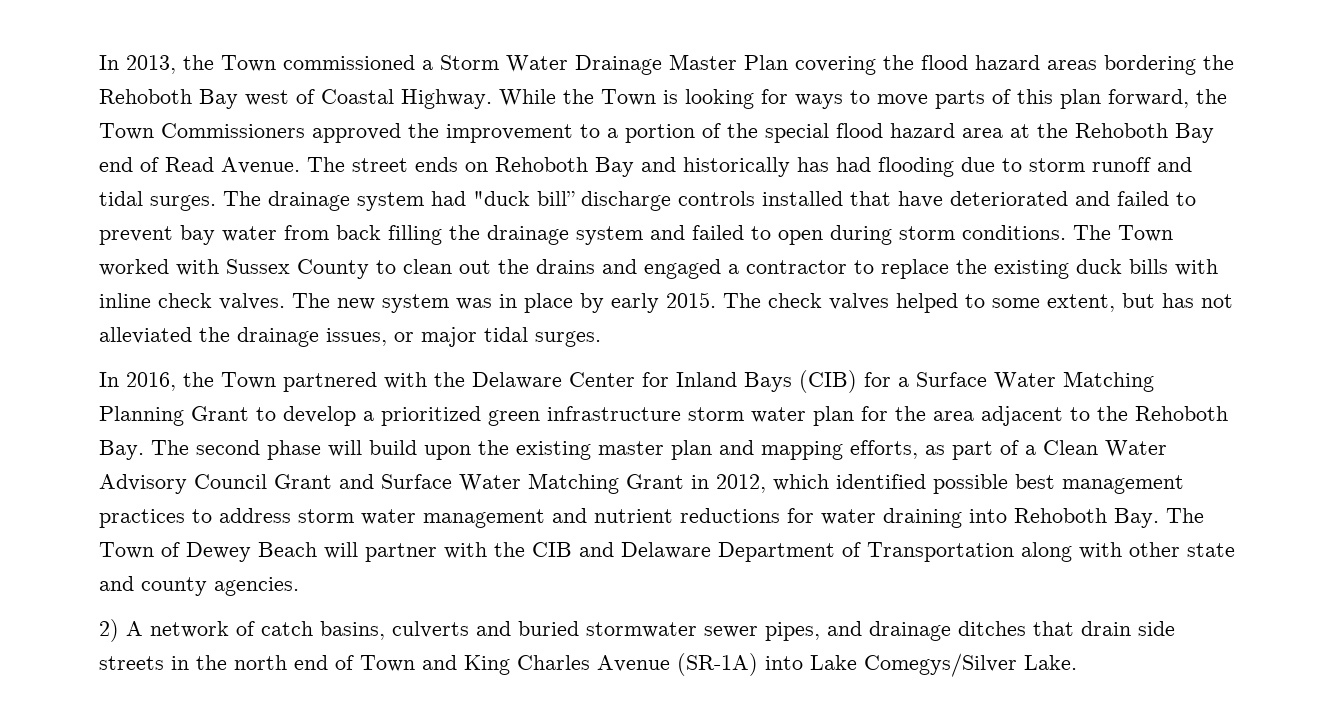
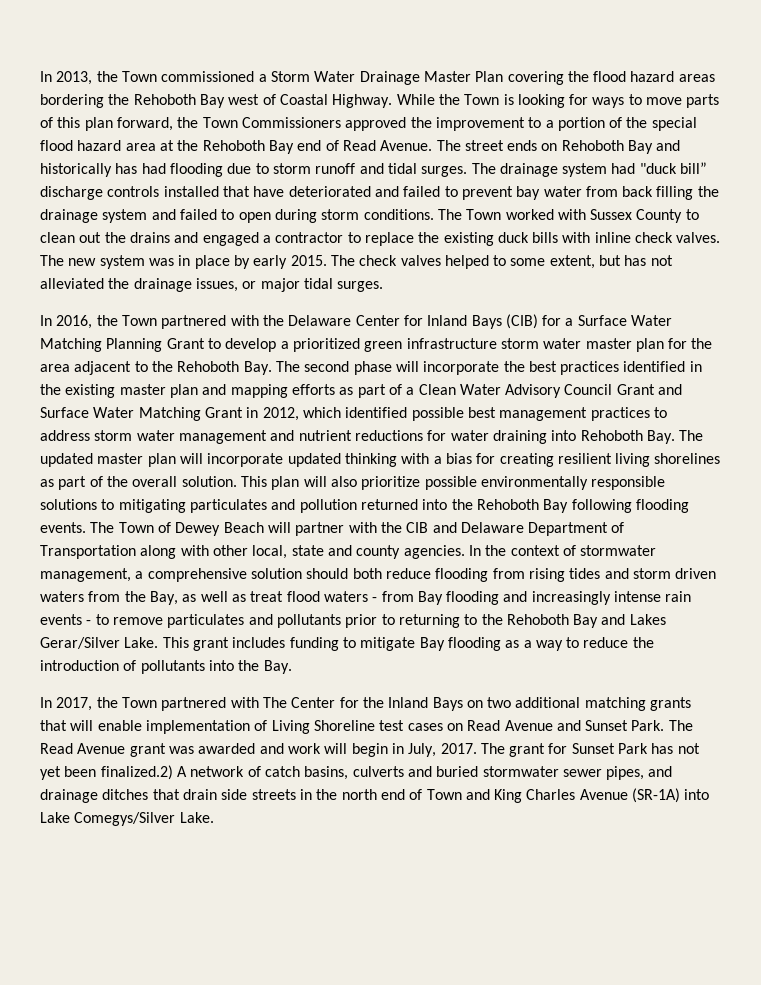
- In 2016, the Town partnered with the Delaware Center for Inland Bays (CIB) for a Surface Water Matching Planning Grant to develop a prioritized green infrastructure storm water plan for the area adjacent to the Rehoboth Bay. The second phase will build upon the existing master plan and mapping efforts, as part of a Clean Water Advisory Council Grant and Surface Water Matching Grant in 2012, which identified possible best management practices to address storm water management and nutrient reductions for water draining into Rehoboth Bay. The Town of Dewey Beach will partner with the CIB and Delaware Department of Transportation along with other state and county agencies.
- 2) A network of catch basins, culverts and buried stormwater sewer pipes, and drainage ditches that drain side streets in the north end of Town and King Charles Avenue (SR-1A) into Lake Comegys/Silver Lake.
+ In 2016, the Town partnered with the Delaware Center for Inland Bays (CIB) for a Surface Water Matching Planning Grant to develop a prioritized green infrastructure storm water master plan for the area adjacent to the Rehoboth Bay. The second phase will incorporate the best practices identified in the existing master plan and mapping efforts as part of a Clean Water Advisory Council Grant and Surface Water Matching Grant in 2012, which identified possible best management practices to address storm water management and nutrient reductions for water draining into Rehoboth Bay. The updated master plan will incorporate updated thinking with a bias for creating resilient living shorelines as part of the overall solution. This plan will also prioritize possible environmentally responsible solutions to mitigating particulates and pollution returned into the Rehoboth Bay following flooding events. The Town of Dewey Beach will partner with the CIB and Delaware Department of Transportation along with other local, state and county agencies. In the context of stormwater management, a comprehensive solution should both reduce flooding from rising tides and storm driven waters from the Bay, as well as treat flood waters - from Bay flooding and increasingly intense rain events - to remove particulates and pollutants prior to returning to the Rehoboth Bay and Lakes Gerar/Silver Lake. This grant includes funding to mitigate Bay flooding as a way to reduce the introduction of pollutants into the Bay.
+ In 2017, the Town partnered with The Center for the Inland Bays on two additional matching grants that will enable implementation of Living Shoreline test cases on Read Avenue and Sunset Park. The Read Avenue grant was awarded and work will begin in July, 2017. The grant for Sunset Park has not yet been finalized.2) A network of catch basins, culverts and buried stormwater sewer pipes, and drainage ditches that drain side streets in the north end of Town and King Charles Avenue (SR-1A) into Lake Comegys/Silver Lake.

